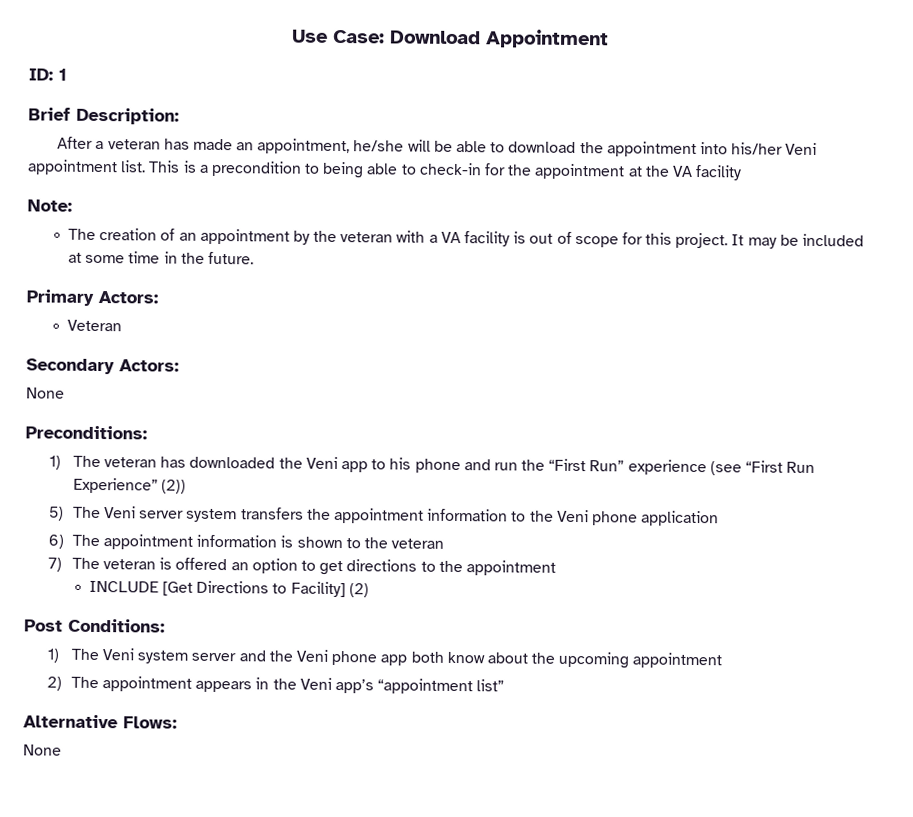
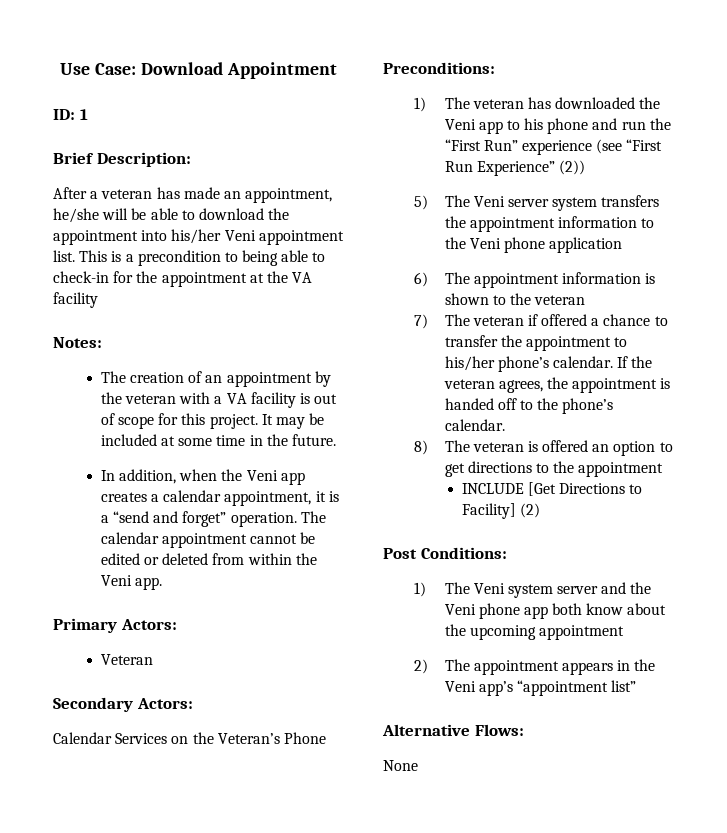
- Note:
+ Notes:
+ In addition, when the Veni app creates a calendar appointment, it is a “send and forget” operation. The calendar appointment cannot be edited or deleted from within the Veni app.
  Secondary Actors:
- None
+ Calendar Services on the Veteran’s Phone
- 7) The veteran is offered an option to get directions to the appointment
+ 7) The veteran if offered a chance to transfer the appointment to his/her phone’s calendar. If the veteran agrees, the appointment is handed off to the phone’s calendar.
+ 8) The veteran is offered an option to get directions to the appointment

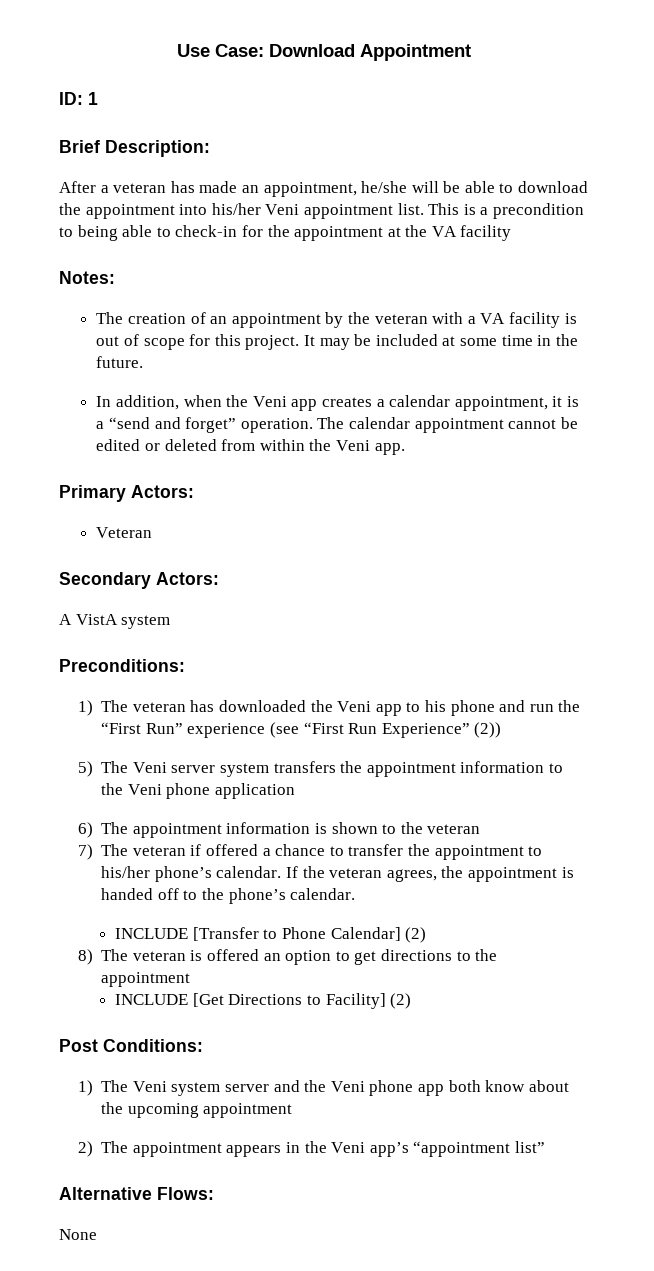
- Calendar Services on the Veteran’s Phone
+ A VistA system
+ INCLUDE [Transfer to Phone Calendar] (2)

